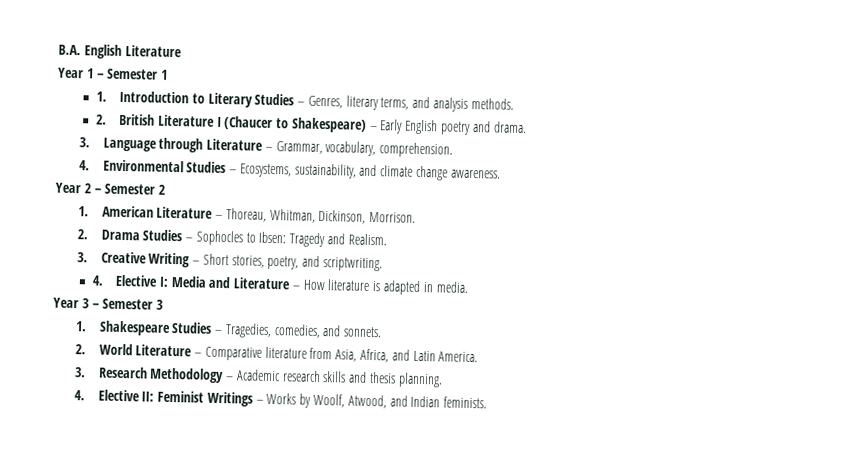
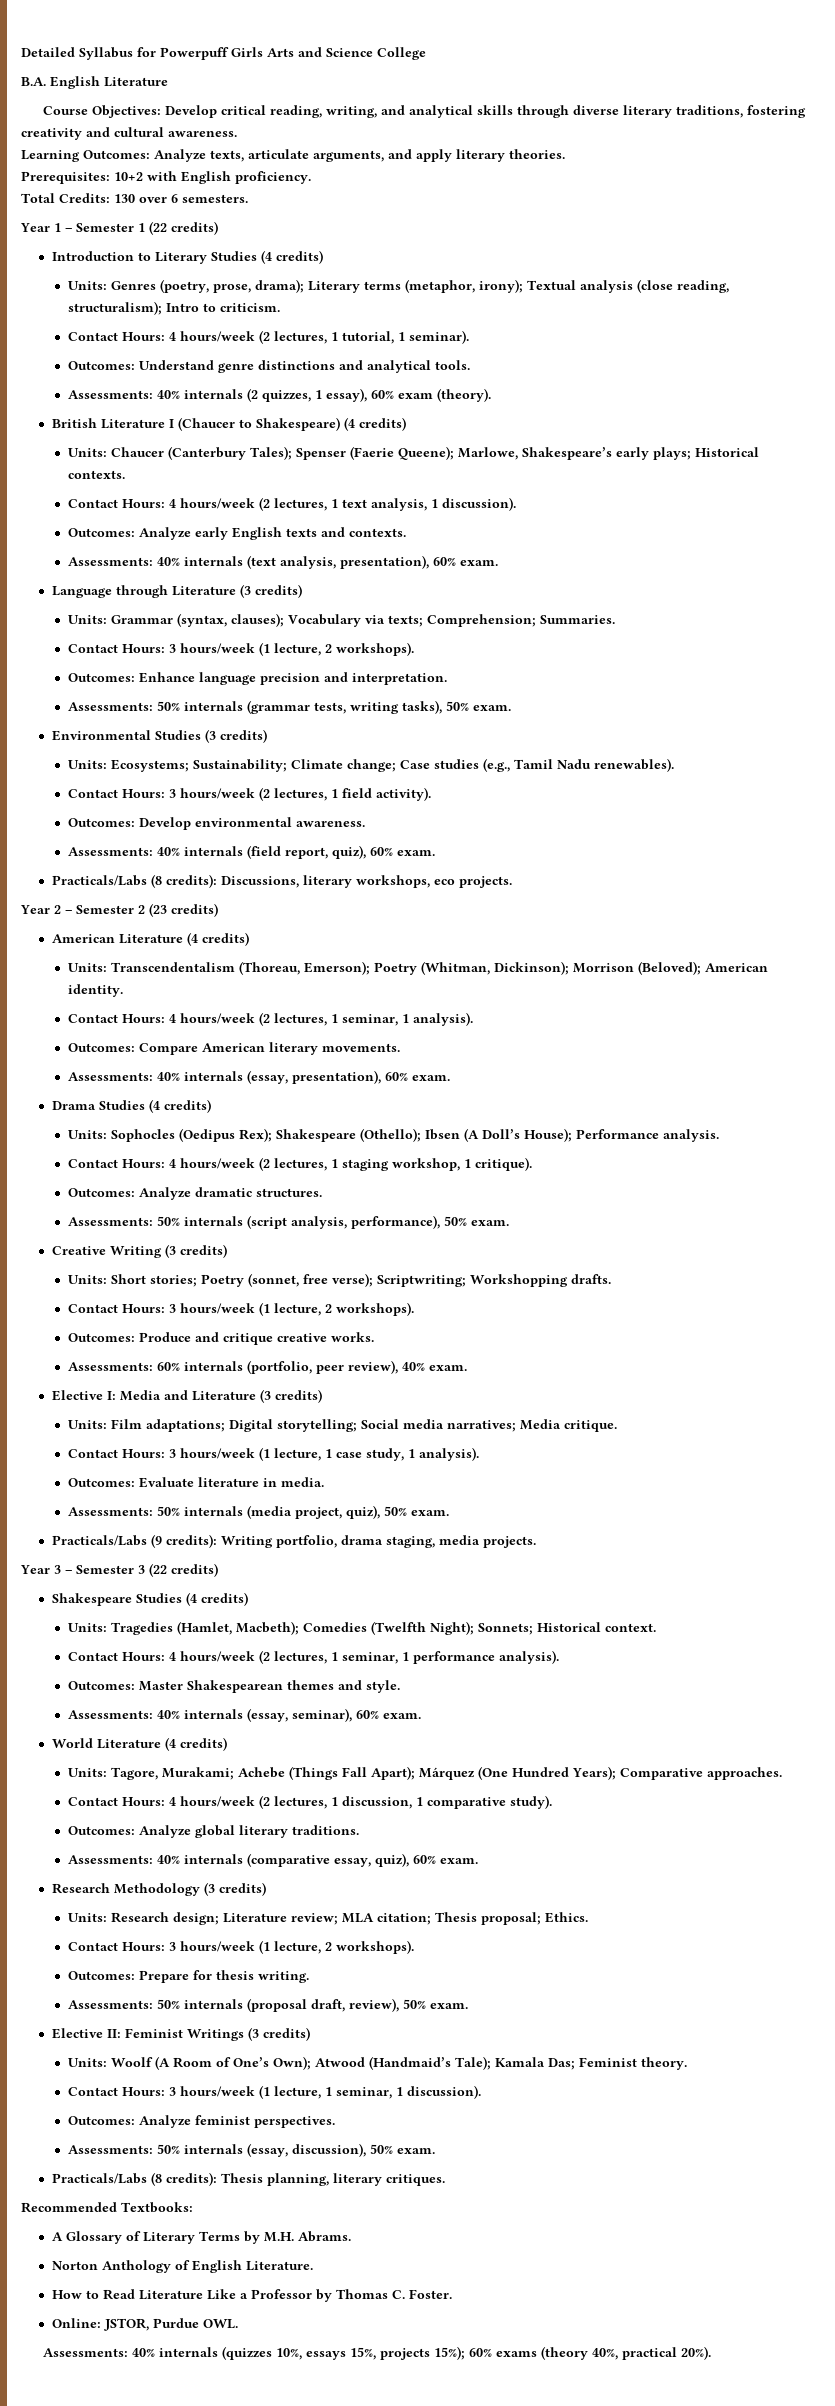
+ Detailed Syllabus for Powerpuff Girls Arts and Science College
  B.A. English Literature
+ Course Objectives: Develop critical reading, writing, and analytical skills through diverse literary traditions, fostering creativity and cultural awareness.
+ Learning Outcomes: Analyze texts, articulate arguments, and apply literary theories.
+ Prerequisites: 10+2 with English proficiency.
+ Total Credits: 130 over 6 semesters.
- Year 1 – Semester 1
- 1. Introduction to Literary Studies – Genres, literary terms, and analysis methods.
- 2. British Literature I (Chaucer to Shakespeare) – Early English poetry and drama.
- 3. Language through Literature – Grammar, vocabulary, comprehension.
- 4. Environmental Studies – Ecosystems, sustainability, and climate change awareness.
+ Year 1 – Semester 1 (22 credits)
+ Introduction to Literary Studies (4 credits)
+ Units: Genres (poetry, prose, drama); Literary terms (metaphor, irony); Textual analysis (close reading, structuralism); Intro to criticism.
+ Contact Hours: 4 hours/week (2 lectures, 1 tutorial, 1 seminar).
+ Outcomes: Understand genre distinctions and analytical tools.
+ Assessments: 40% internals (2 quizzes, 1 essay), 60% exam (theory).
+ British Literature I (Chaucer to Shakespeare) (4 credits)
+ Units: Chaucer (Canterbury Tales); Spenser (Faerie Queene); Marlowe, Shakespeare’s early plays; Historical contexts.
+ Contact Hours: 4 hours/week (2 lectures, 1 text analysis, 1 discussion).
+ Outcomes: Analyze early English texts and contexts.
+ Assessments: 40% internals (text analysis, presentation), 60% exam.
+ Language through Literature (3 credits)
+ Units: Grammar (syntax, clauses); Vocabulary via texts; Comprehension; Summaries.
+ Contact Hours: 3 hours/week (1 lecture, 2 workshops).
+ Outcomes: Enhance language precision and interpretation.
+ Assessments: 50% internals (grammar tests, writing tasks), 50% exam.
+ Environmental Studies (3 credits)
+ Units: Ecosystems; Sustainability; Climate change; Case studies (e.g., Tamil Nadu renewables).
+ Contact Hours: 3 hours/week (2 lectures, 1 field activity).
+ Outcomes: Develop environmental awareness.
+ Assessments: 40% internals (field report, quiz), 60% exam.
+ Practicals/Labs (8 credits): Discussions, literary workshops, eco projects.
- Year 2 – Semester 2
- 1. American Literature – Thoreau, Whitman, Dickinson, Morrison.
- 2. Drama Studies – Sophocles to Ibsen: Tragedy and Realism.
- 3. Creative Writing – Short stories, poetry, and scriptwriting.
- 4. Elective I: Media and Literature – How literature is adapted in media.
+ Year 2 – Semester 2 (23 credits)
+ American Literature (4 credits)
+ Units: Transcendentalism (Thoreau, Emerson); Poetry (Whitman, Dickinson); Morrison (Beloved); American identity.
+ Contact Hours: 4 hours/week (2 lectures, 1 seminar, 1 analysis).
+ Outcomes: Compare American literary movements.
+ Assessments: 40% internals (essay, presentation), 60% exam.
+ Drama Studies (4 credits)
+ Units: Sophocles (Oedipus Rex); Shakespeare (Othello); Ibsen (A Doll’s House); Performance analysis.
+ Contact Hours: 4 hours/week (2 lectures, 1 staging workshop, 1 critique).
+ Outcomes: Analyze dramatic structures.
+ Assessments: 50% internals (script analysis, performance), 50% exam.
+ Creative Writing (3 credits)
+ Units: Short stories; Poetry (sonnet, free verse); Scriptwriting; Workshopping drafts.
+ Contact Hours: 3 hours/week (1 lecture, 2 workshops).
+ Outcomes: Produce and critique creative works.
+ Assessments: 60% internals (portfolio, peer review), 40% exam.
+ Elective I: Media and Literature (3 credits)
+ Units: Film adaptations; Digital storytelling; Social media narratives; Media critique.
+ Contact Hours: 3 hours/week (1 lecture, 1 case study, 1 analysis).
+ Outcomes: Evaluate literature in media.
+ Assessments: 50% internals (media project, quiz), 50% exam.
+ Practicals/Labs (9 credits): Writing portfolio, drama staging, media projects.
- Year 3 – Semester 3
- 1. Shakespeare Studies – Tragedies, comedies, and sonnets.
- 2. World Literature – Comparative literature from Asia, Africa, and Latin America.
- 3. Research Methodology – Academic research skills and thesis planning.
- 4. Elective II: Feminist Writings – Works by Woolf, Atwood, and Indian feminists.
+ Year 3 – Semester 3 (22 credits)
+ Shakespeare Studies (4 credits)
+ Units: Tragedies (Hamlet, Macbeth); Comedies (Twelfth Night); Sonnets; Historical context.
+ Contact Hours: 4 hours/week (2 lectures, 1 seminar, 1 performance analysis).
+ Outcomes: Master Shakespearean themes and style.
+ Assessments: 40% internals (essay, seminar), 60% exam.
+ World Literature (4 credits)
+ Units: Tagore, Murakami; Achebe (Things Fall Apart); Márquez (One Hundred Years); Comparative approaches.
+ Contact Hours: 4 hours/week (2 lectures, 1 discussion, 1 comparative study).
+ Outcomes: Analyze global literary traditions.
+ Assessments: 40% internals (comparative essay, quiz), 60% exam.
+ Research Methodology (3 credits)
+ Units: Research design; Literature review; MLA citation; Thesis proposal; Ethics.
+ Contact Hours: 3 hours/week (1 lecture, 2 workshops).
+ Outcomes: Prepare for thesis writing.
+ Assessments: 50% internals (proposal draft, review), 50% exam.
+ Elective II: Feminist Writings (3 credits)
+ Units: Woolf (A Room of One’s Own); Atwood (Handmaid’s Tale); Kamala Das; Feminist theory.
+ Contact Hours: 3 hours/week (1 lecture, 1 seminar, 1 discussion).
+ Outcomes: Analyze feminist perspectives.
+ Assessments: 50% internals (essay, discussion), 50% exam.
+ Practicals/Labs (8 credits): Thesis planning, literary critiques.
+ Recommended Textbooks:
+ A Glossary of Literary Terms by M.H. Abrams.
+ Norton Anthology of English Literature.
+ How to Read Literature Like a Professor by Thomas C. Foster.
+ Online: JSTOR, Purdue OWL.
+ Assessments: 40% internals (quizzes 10%, essays 15%, projects 15%); 60% exams (theory 40%, practical 20%).

